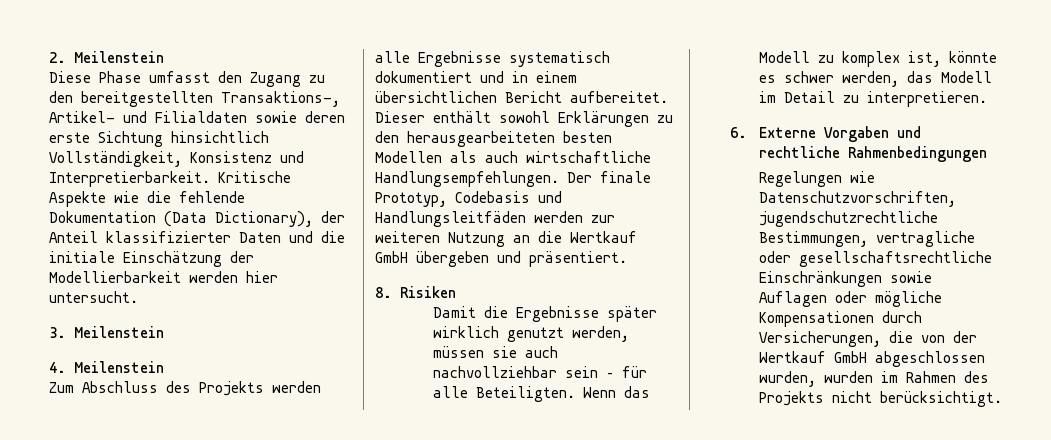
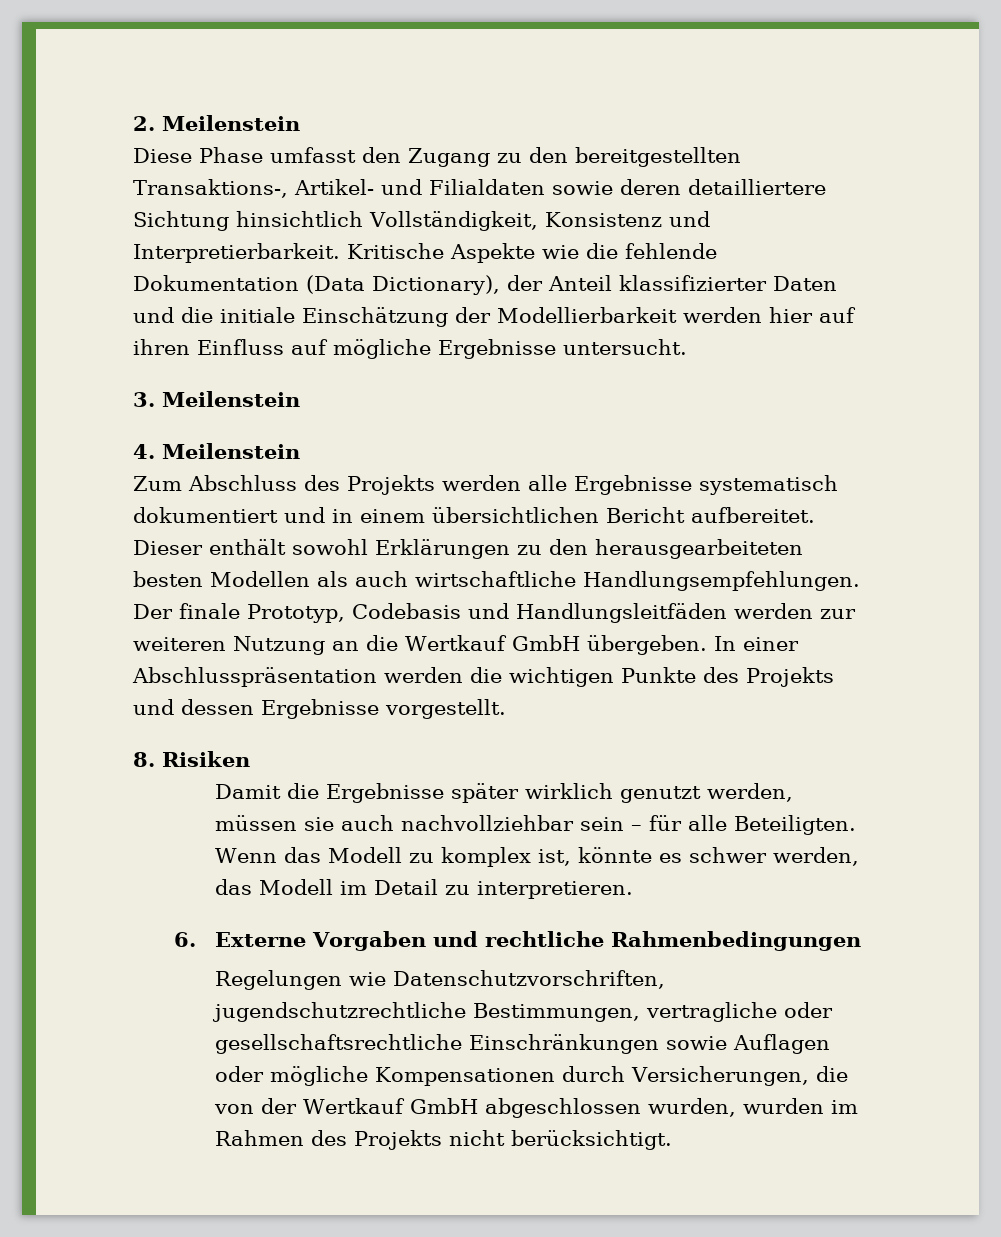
- Diese Phase umfasst den Zugang zu den bereitgestellten Transaktions-, Artikel- und Filialdaten sowie deren erste Sichtung hinsichtlich Vollständigkeit, Konsistenz und Interpretierbarkeit.
+ Diese Phase umfasst den Zugang zu den bereitgestellten Transaktions-, Artikel- und Filialdaten sowie deren detailliertere Sichtung hinsichtlich Vollständigkeit, Konsistenz und Interpretierbarkeit.
- Kritische Aspekte wie die fehlende Dokumentation (Data Dictionary), der Anteil klassifizierter Daten und die initiale Einschätzung der Modellierbarkeit werden hier untersucht.
+ Kritische Aspekte wie die fehlende Dokumentation (Data Dictionary), der Anteil klassifizierter Daten und die initiale Einschätzung der Modellierbarkeit werden hier auf ihren Einfluss auf mögliche Ergebnisse untersucht.
- Der finale Prototyp, Codebasis und Handlungsleitfäden werden zur weiteren Nutzung an die Wertkauf GmbH übergeben und präsentiert.
+ Der finale Prototyp, Codebasis und Handlungsleitfäden werden zur weiteren Nutzung an die Wertkauf GmbH übergeben. In einer Abschlusspräsentation werden die wichtigen Punkte des Projekts und dessen Ergebnisse vorgestellt.

